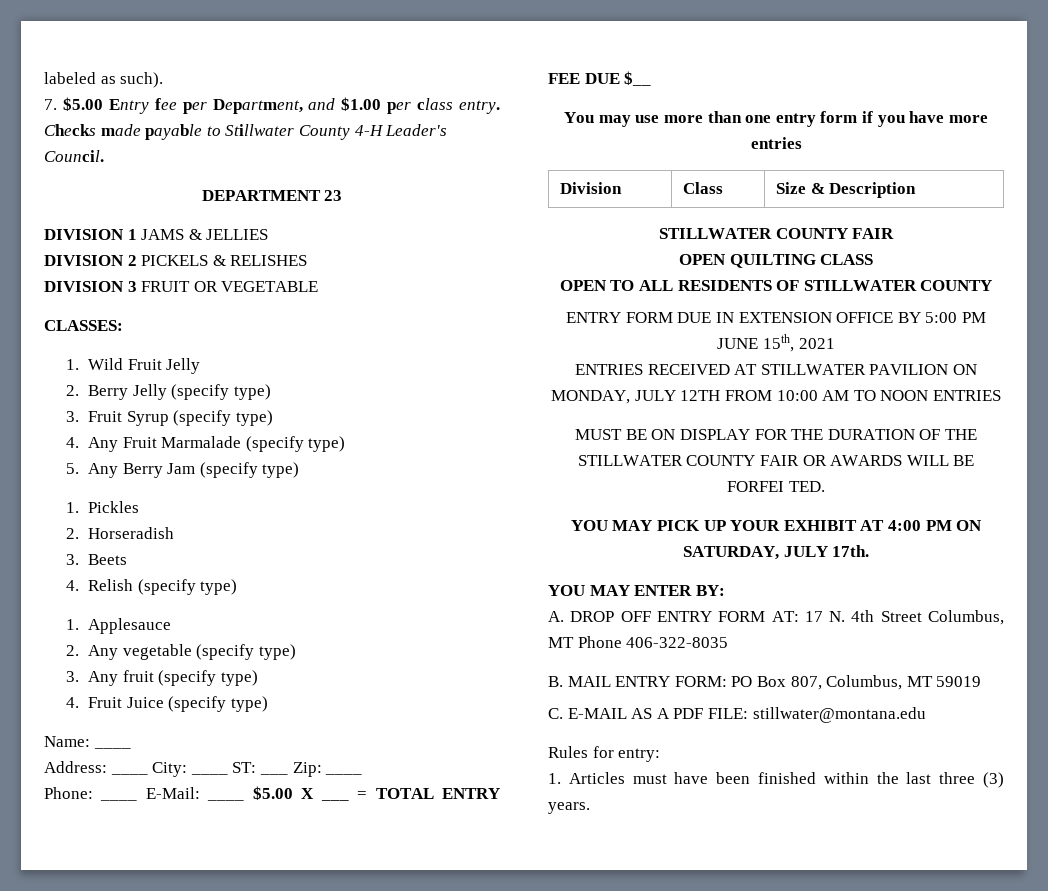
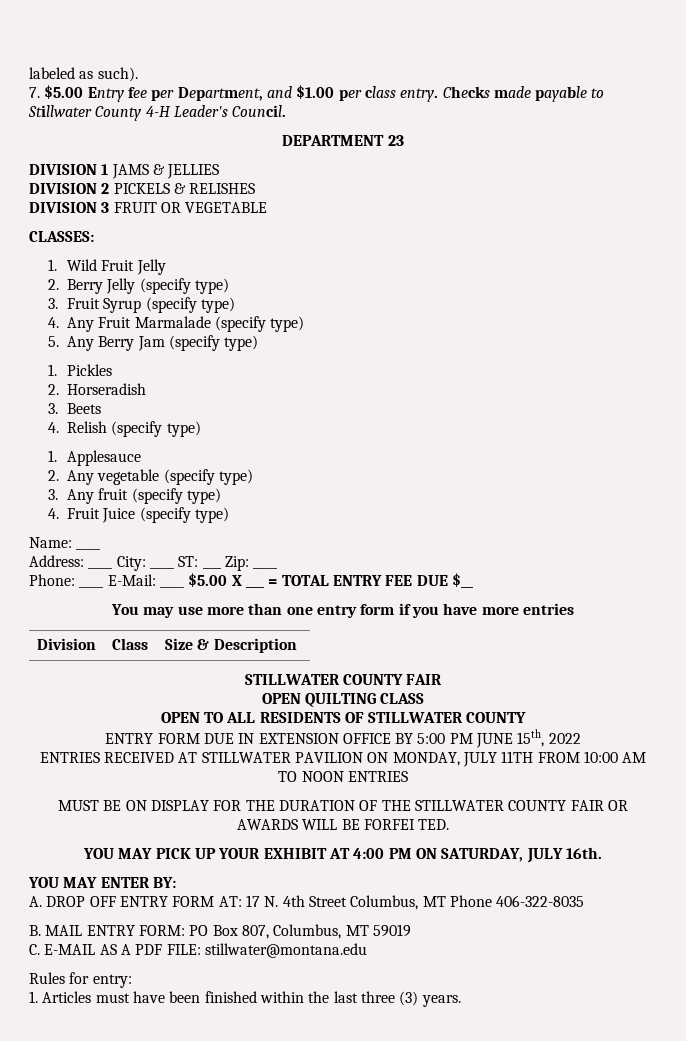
- ENTRY FORM DUE IN EXTENSION OFFICE BY 5:00 PM JUNE 15th, 2021
+ ENTRY FORM DUE IN EXTENSION OFFICE BY 5:00 PM JUNE 15th, 2022
- ENTRIES RECEIVED AT STILLWATER PAVILION ON MONDAY, JULY 12TH FROM 10:00 AM TO NOON ENTRIES
+ ENTRIES RECEIVED AT STILLWATER PAVILION ON MONDAY, JULY 11TH FROM 10:00 AM TO NOON ENTRIES
- YOU MAY PICK UP YOUR EXHIBIT AT 4:00 PM ON SATURDAY, JULY 17th.
+ YOU MAY PICK UP YOUR EXHIBIT AT 4:00 PM ON SATURDAY, JULY 16th.

